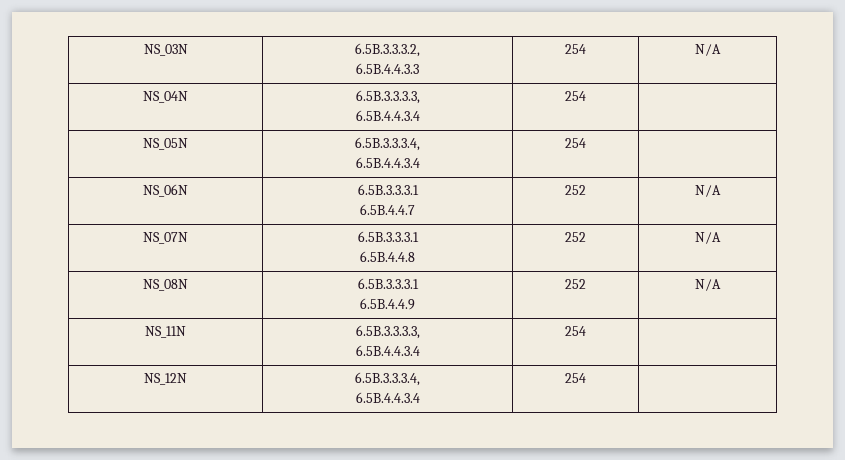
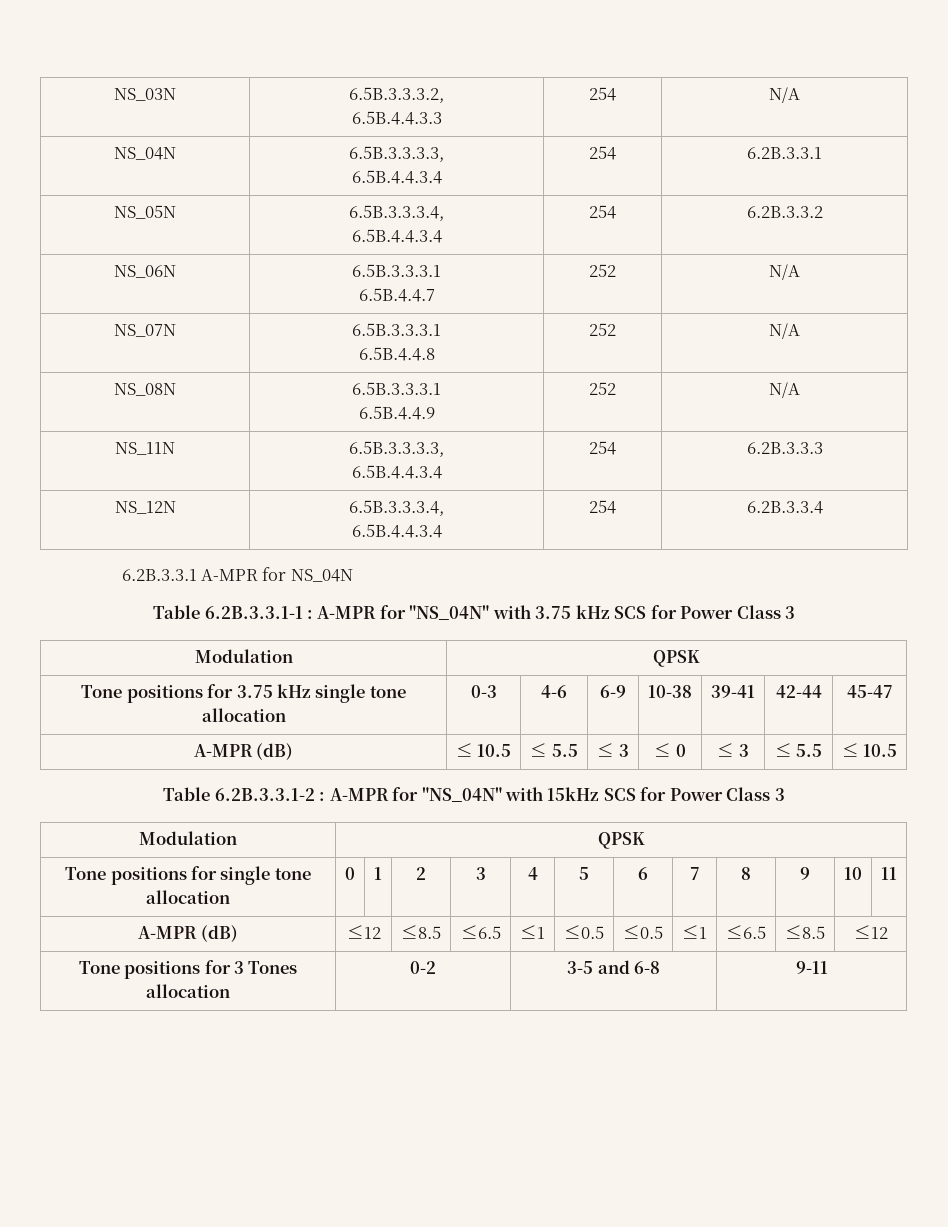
  NS_04N | 6.5B.3.3.3.3,
- 6.5B.4.4.3.4 | 254 |
+ 6.5B.4.4.3.4 | 254 | 6.2B.3.3.1
  NS_05N | 6.5B.3.3.3.4,
- 6.5B.4.4.3.4 | 254 |
+ 6.5B.4.4.3.4 | 254 | 6.2B.3.3.2
  NS_11N | 6.5B.3.3.3.3,
- 6.5B.4.4.3.4 | 254 |
+ 6.5B.4.4.3.4 | 254 | 6.2B.3.3.3
  NS_12N | 6.5B.3.3.3.4,
- 6.5B.4.4.3.4 | 254 |
+ 6.5B.4.4.3.4 | 254 | 6.2B.3.3.4
+ 6.2B.3.3.1 A-MPR for NS_04N
+ Table 6.2B.3.3.1-1 : A-MPR for "NS_04N" with 3.75 kHz SCS for Power Class 3
+ Modulation | QPSK
+ Tone positions for 3.75 kHz single tone allocation | 0-3 | 4-6 | 6-9 | 10-38 | 39-41 | 42-44 | 45-47
+ A-MPR (dB) | ≤ 10.5 | ≤ 5.5 | ≤ 3 | ≤ 0 | ≤ 3 | ≤ 5.5 | ≤ 10.5
+ Table 6.2B.3.3.1-2 : A-MPR for "NS_04N" with 15kHz SCS for Power Class 3
+ Modulation | QPSK
+ Tone positions for single tone allocation | 0 | 1 | 2 | 3 | 4 | 5 | 6 | 7 | 8 | 9 | 10 | 11
+ A-MPR (dB) | ≤12 | ≤8.5 | ≤6.5 | ≤1 | ≤0.5 | ≤0.5 | ≤1 | ≤6.5 | ≤8.5 | ≤12
+ Tone positions for 3 Tones allocation | 0-2 | 3-5 and 6-8 | 9-11

